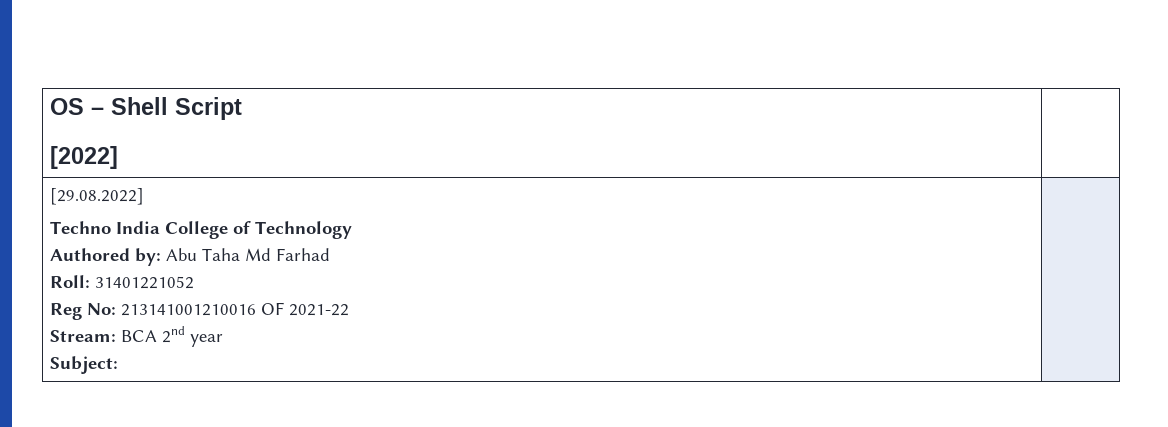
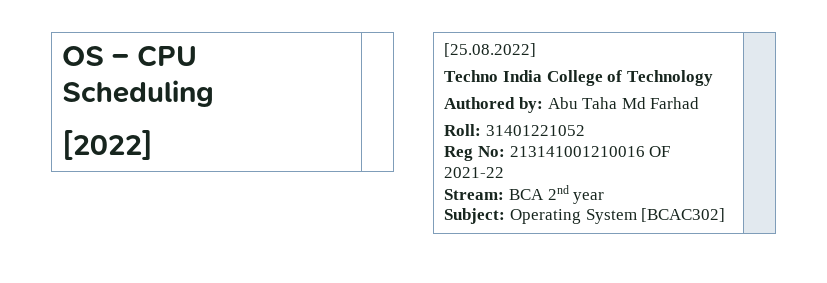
- OS – Shell Script
+ OS – CPU Scheduling
- [29.08.2022]
+ [25.08.2022]
  Techno India College of Technology
  Authored by: Abu Taha Md Farhad
  Roll: 31401221052
  Reg No: 213141001210016 OF 2021-22
  Stream: BCA 2nd year
- Subject: |
+ Subject: Operating System [BCAC302] |

